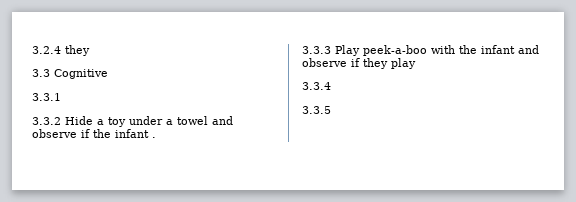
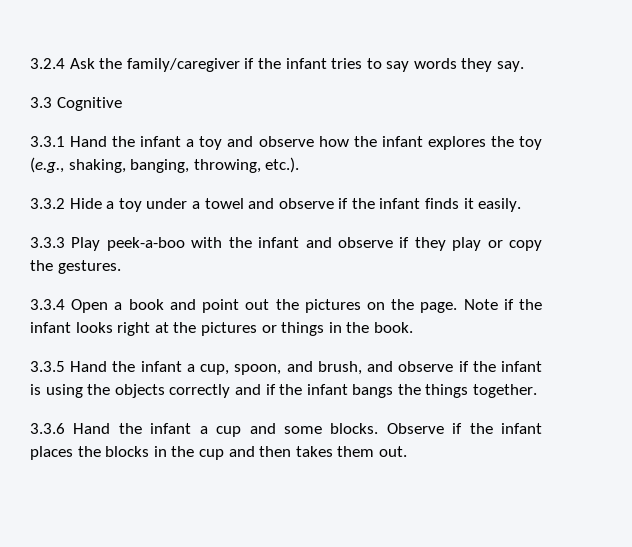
- 3.2.4 they
+ 3.2.4 Ask the family/caregiver if the infant tries to say words they say.
- 3.3.1
+ 3.3.1 Hand the infant a toy and observe how the infant explores the toy (e.g., shaking, banging, throwing, etc.).
- 3.3.2 Hide a toy under a towel and observe if the infant .
+ 3.3.2 Hide a toy under a towel and observe if the infant finds it easily.
- 3.3.3 Play peek-a-boo with the infant and observe if they play
- 3.3.4
- 3.3.5
+ 3.3.3 Play peek-a-boo with the infant and observe if they play or copy the gestures.
+ 3.3.4 Open a book and point out the pictures on the page. Note if the infant looks right at the pictures or things in the book.
+ 3.3.5 Hand the infant a cup, spoon, and brush, and observe if the infant is using the objects correctly and if the infant bangs the things together.
+ 3.3.6 Hand the infant a cup and some blocks. Observe if the infant places the blocks in the cup and then takes them out.

